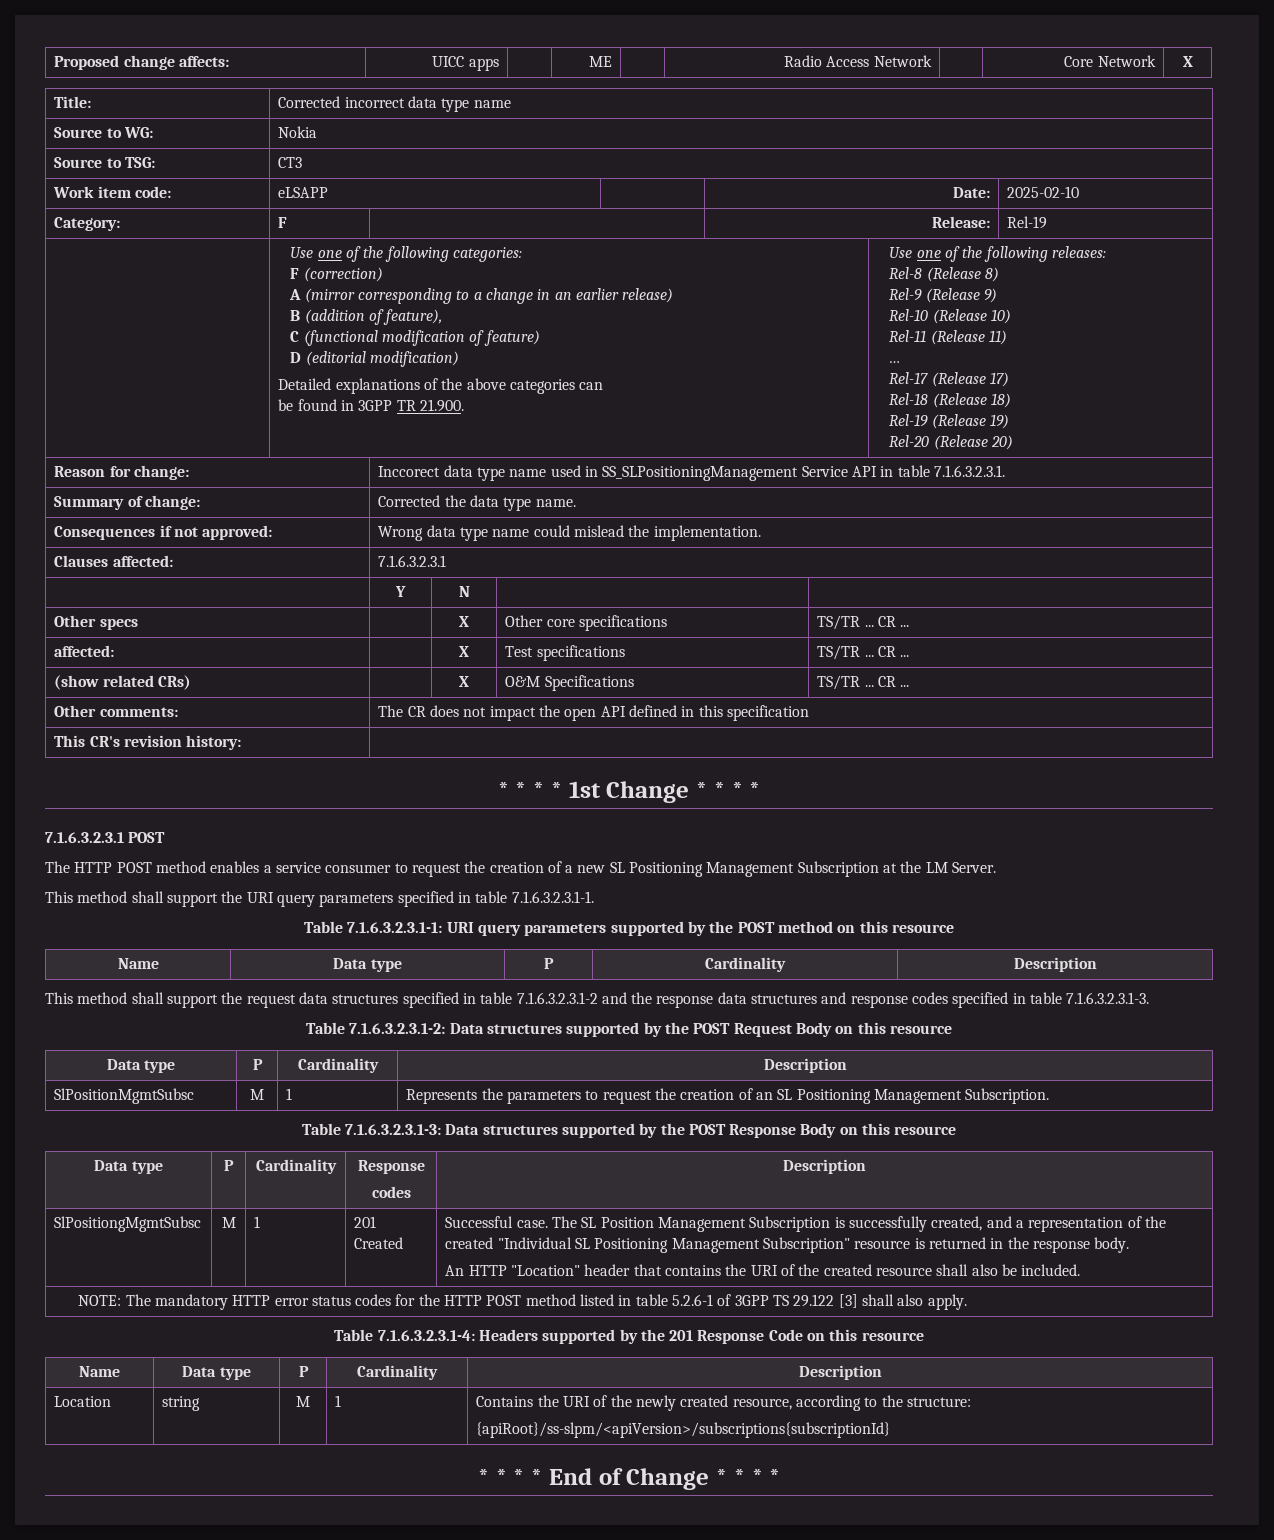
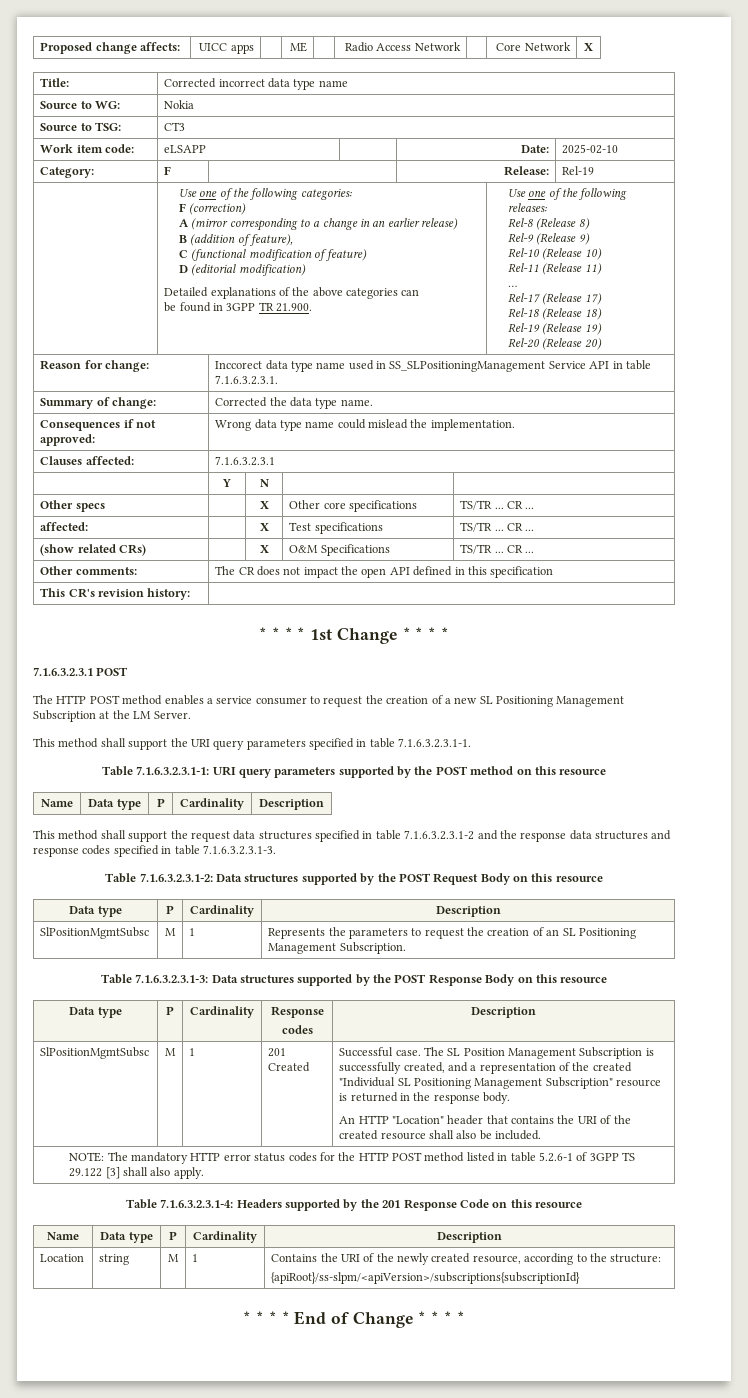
  Data type | P | Cardinality | Response
  codes | Description
- SlPositiongMgmtSubsc
+ SlPositionMgmtSubsc

